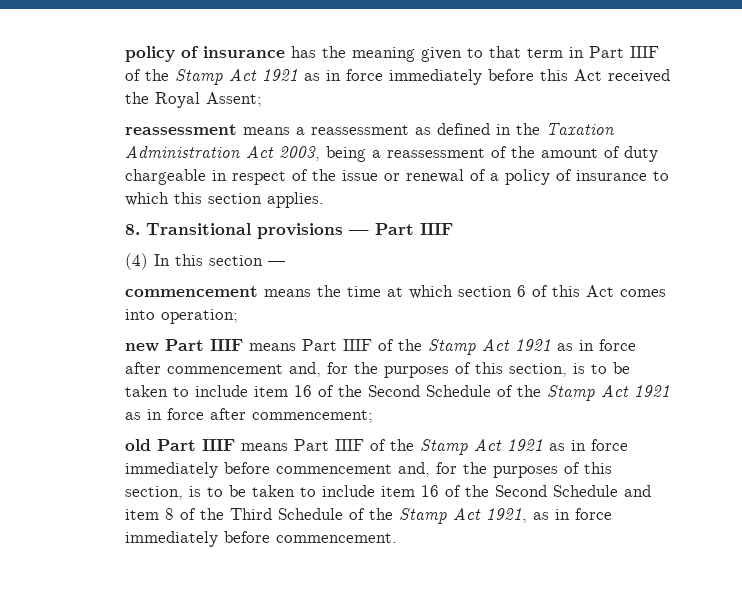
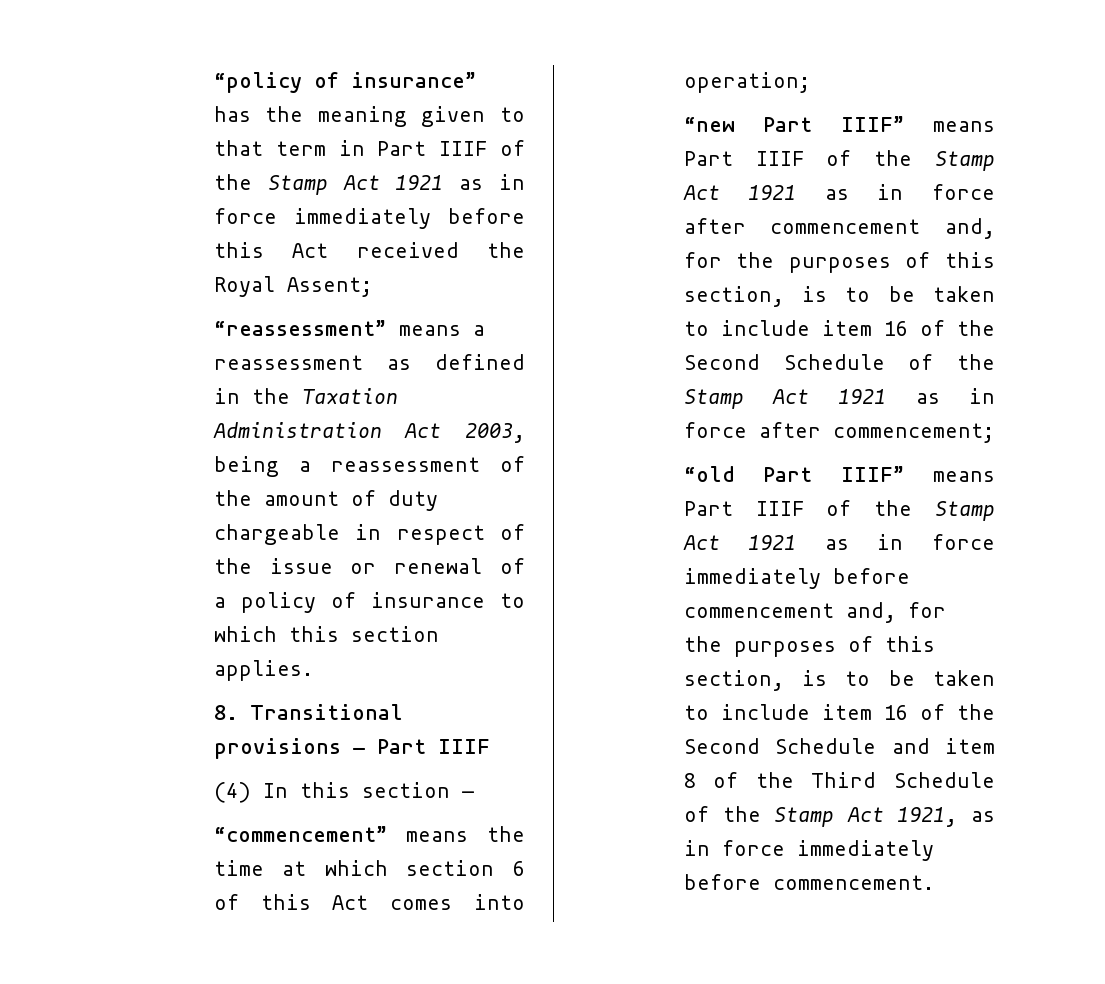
- policy of insurance has the meaning given to that term in Part IIIF of the Stamp Act 1921 as in force immediately before this Act received the Royal Assent;
+ “policy of insurance” has the meaning given to that term in Part IIIF of the Stamp Act 1921 as in force immediately before this Act received the Royal Assent;
- reassessment means a reassessment as defined in the Taxation Administration Act 2003, being a reassessment of the amount of duty chargeable in respect of the issue or renewal of a policy of insurance to which this section applies.
+ “reassessment” means a reassessment as defined in the Taxation Administration Act 2003, being a reassessment of the amount of duty chargeable in respect of the issue or renewal of a policy of insurance to which this section applies.
- commencement means the time at which section 6 of this Act comes into operation;
+ “commencement” means the time at which section 6 of this Act comes into operation;
- new Part IIIF means Part IIIF of the Stamp Act 1921 as in force after commencement and, for the purposes of this section, is to be taken to include item 16 of the Second Schedule of the Stamp Act 1921 as in force after commencement;
+ “new Part IIIF” means Part IIIF of the Stamp Act 1921 as in force after commencement and, for the purposes of this section, is to be taken to include item 16 of the Second Schedule of the Stamp Act 1921 as in force after commencement;
- old Part IIIF means Part IIIF of the Stamp Act 1921 as in force immediately before commencement and, for the purposes of this section, is to be taken to include item 16 of the Second Schedule and item 8 of the Third Schedule of the Stamp Act 1921, as in force immediately before commencement.
+ “old Part IIIF” means Part IIIF of the Stamp Act 1921 as in force immediately before commencement and, for the purposes of this section, is to be taken to include item 16 of the Second Schedule and item 8 of the Third Schedule of the Stamp Act 1921, as in force immediately before commencement.

